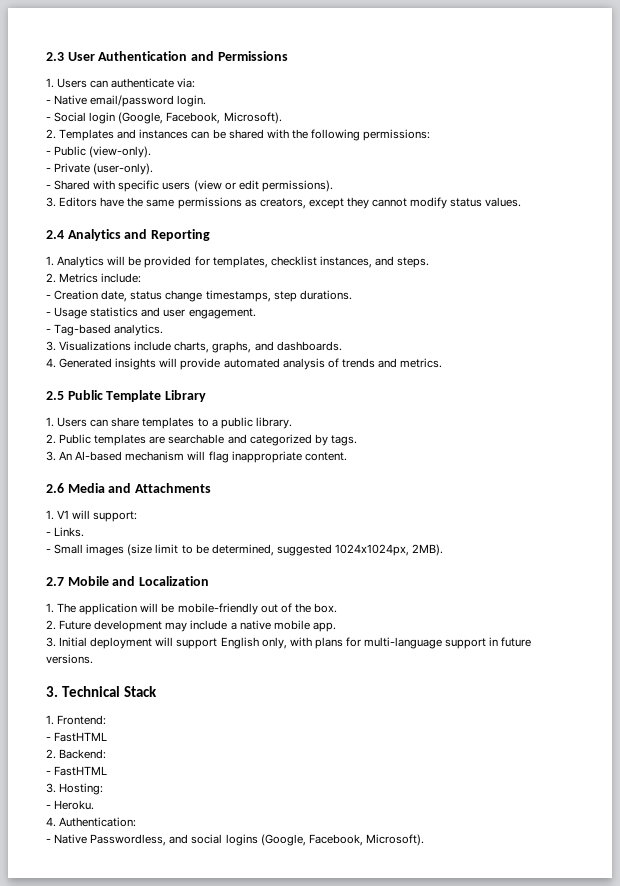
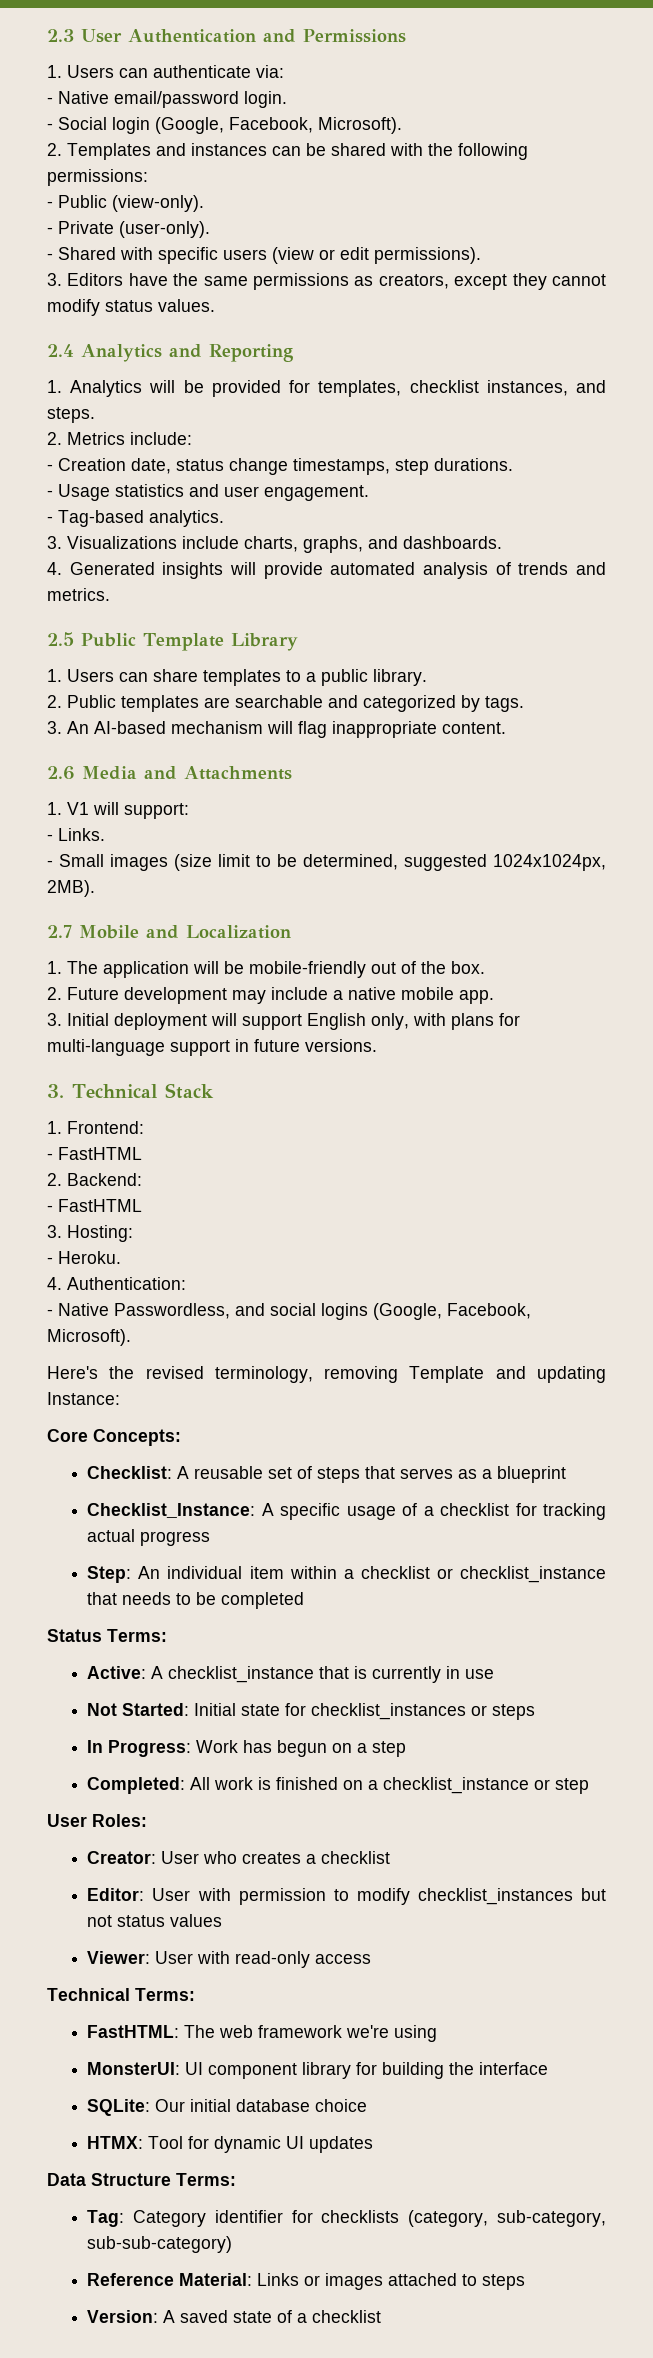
+ Here's the revised terminology, removing Template and updating Instance:
+ Core Concepts:
+ Checklist: A reusable set of steps that serves as a blueprint
+ Checklist_Instance: A specific usage of a checklist for tracking actual progress
+ Step: An individual item within a checklist or checklist_instance that needs to be completed
+ Status Terms:
+ Active: A checklist_instance that is currently in use
+ Not Started: Initial state for checklist_instances or steps
+ In Progress: Work has begun on a step
+ Completed: All work is finished on a checklist_instance or step
+ User Roles:
+ Creator: User who creates a checklist
+ Editor: User with permission to modify checklist_instances but not status values
+ Viewer: User with read-only access
+ Technical Terms:
+ FastHTML: The web framework we're using
+ MonsterUI: UI component library for building the interface
+ SQLite: Our initial database choice
+ HTMX: Tool for dynamic UI updates
+ Data Structure Terms:
+ Tag: Category identifier for checklists (category, sub-category, sub-sub-category)
+ Reference Material: Links or images attached to steps
+ Version: A saved state of a checklist

